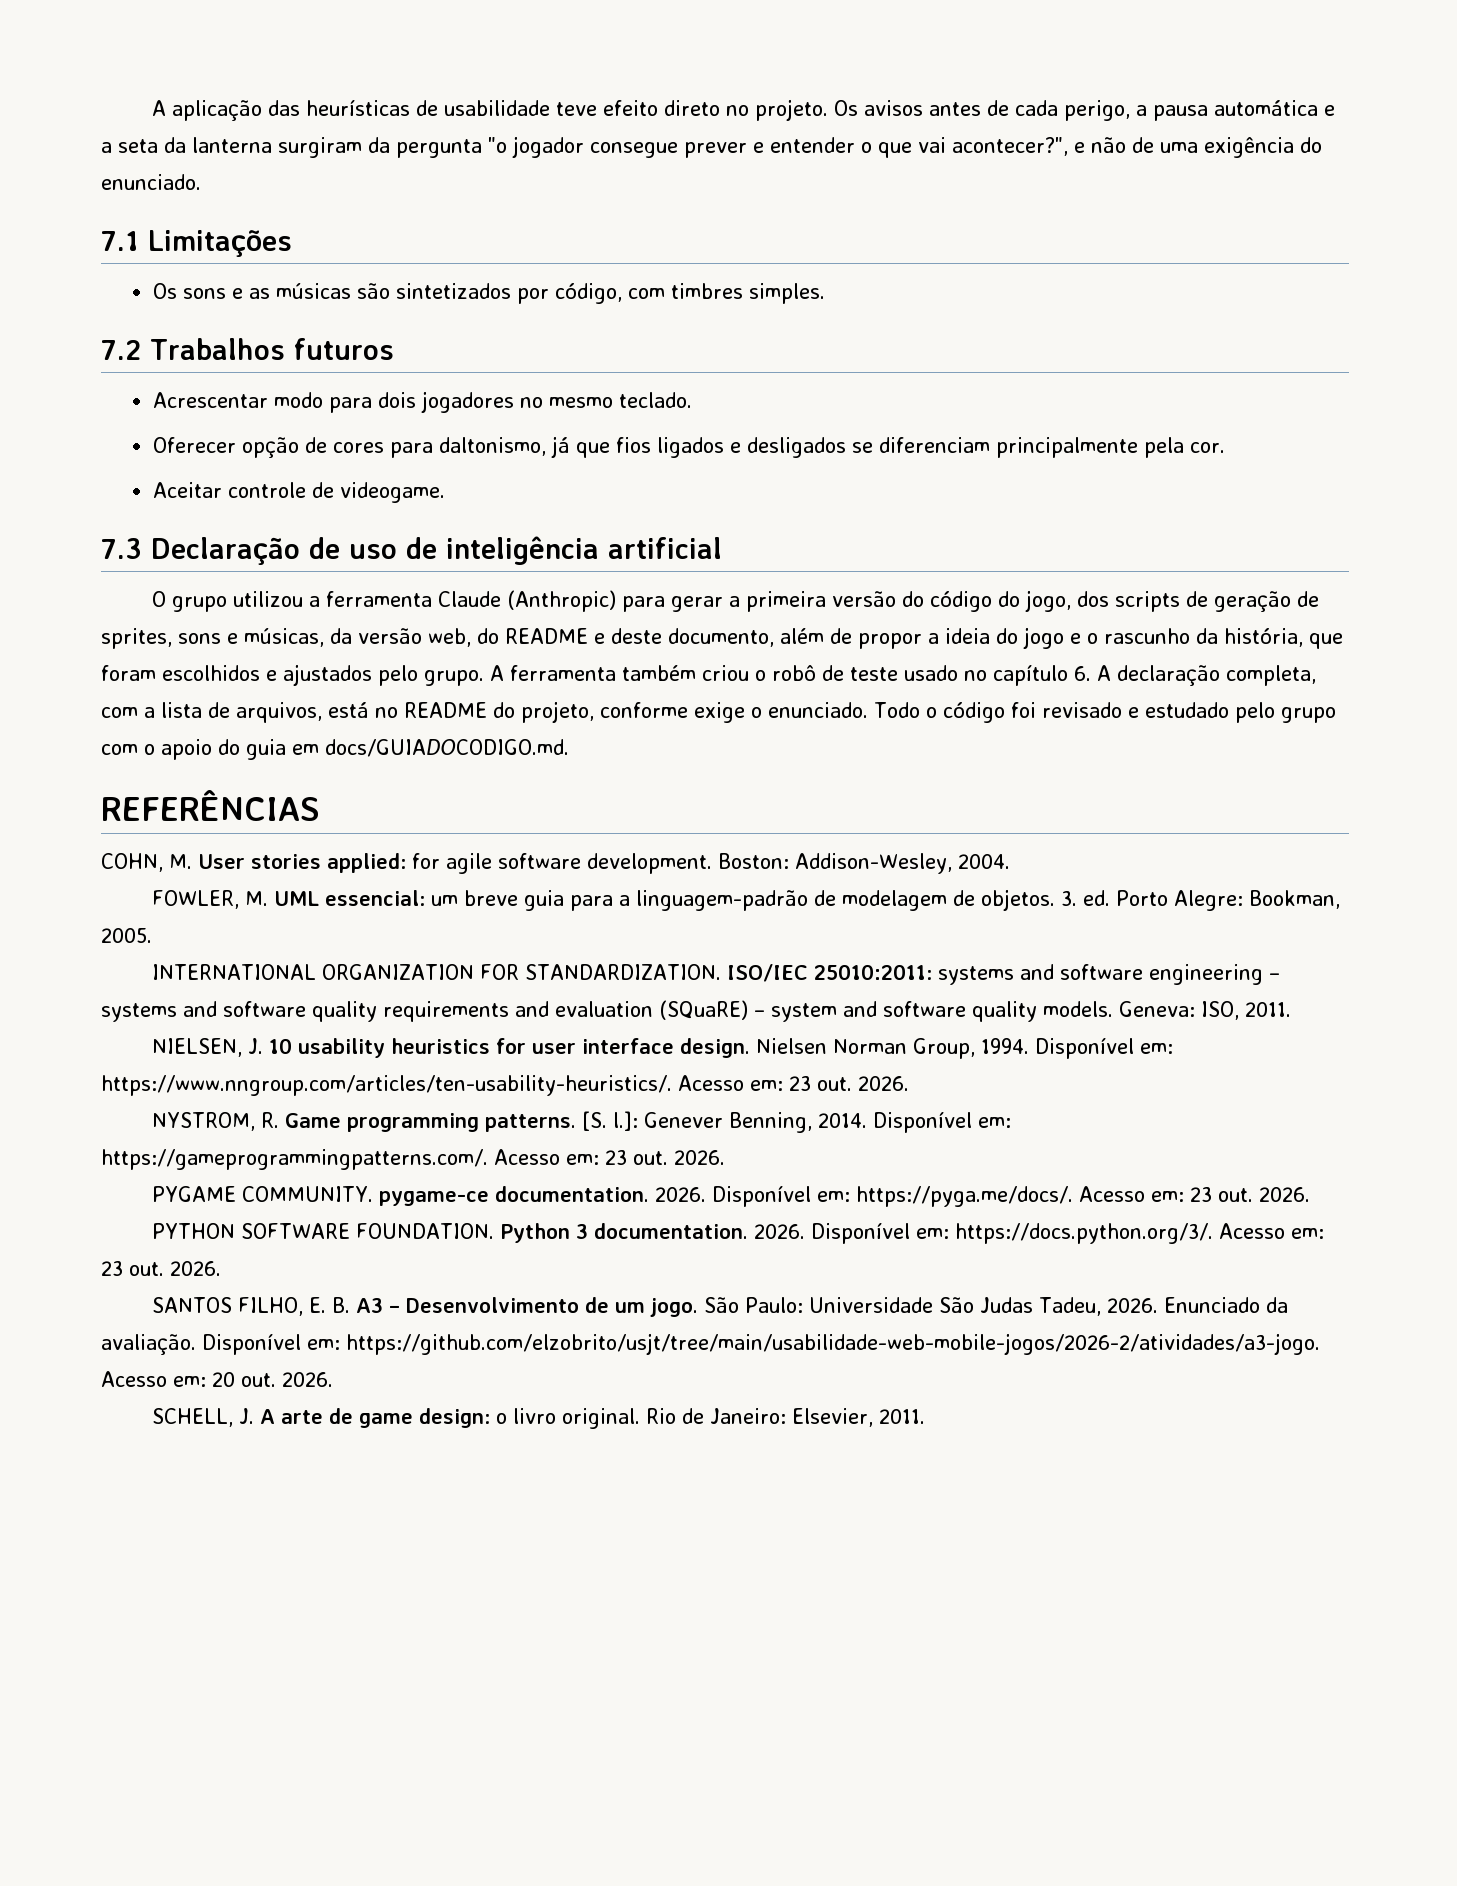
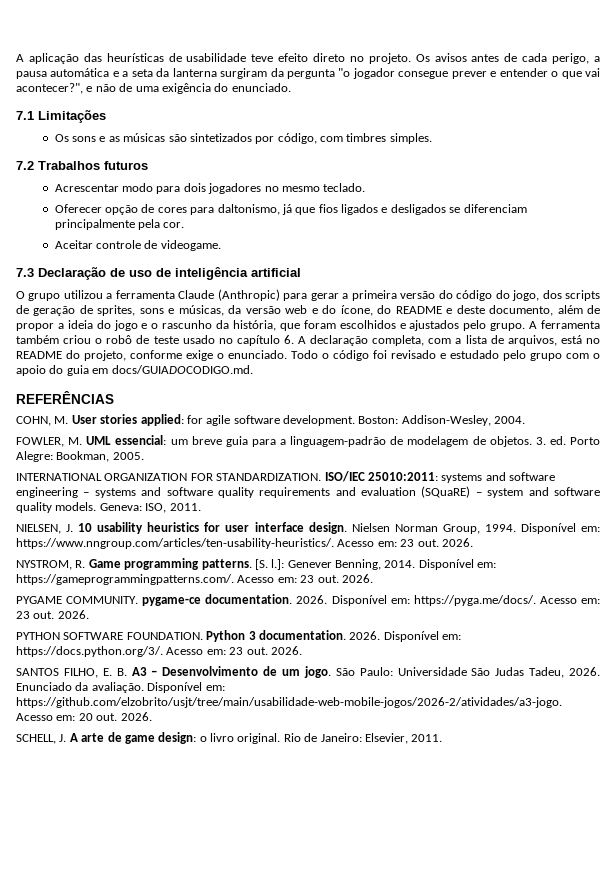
- O grupo utilizou a ferramenta Claude (Anthropic) para gerar a primeira versão do código do jogo, dos scripts de geração de sprites, sons e músicas, da versão web, do README e deste documento, além de propor a ideia do jogo e o rascunho da história, que foram escolhidos e ajustados pelo grupo.
+ O grupo utilizou a ferramenta Claude (Anthropic) para gerar a primeira versão do código do jogo, dos scripts de geração de sprites, sons e músicas, da versão web e do ícone, do README e deste documento, além de propor a ideia do jogo e o rascunho da história, que foram escolhidos e ajustados pelo grupo.

